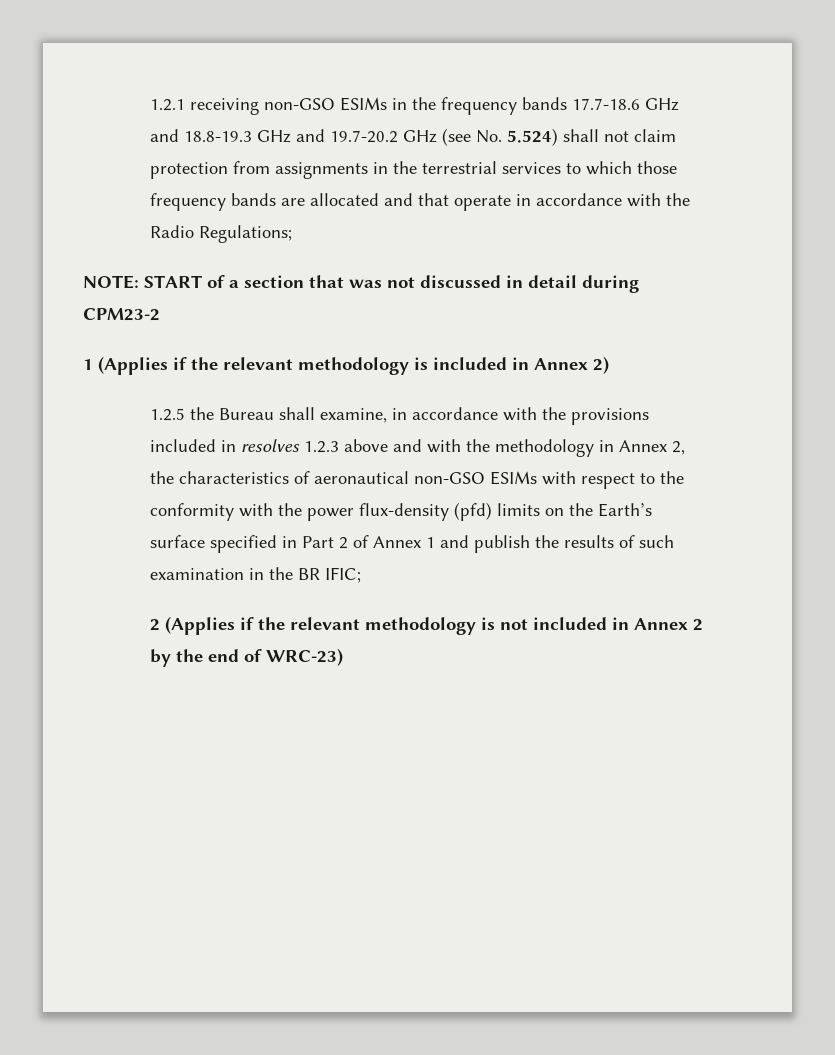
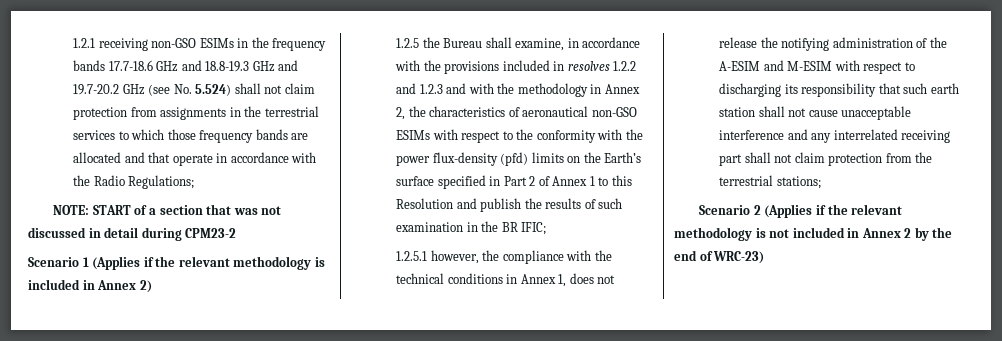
- 1 (Applies if the relevant methodology is included in Annex 2)
+ Scenario 1 (Applies if the relevant methodology is included in Annex 2)
- 1.2.5 the Bureau shall examine, in accordance with the provisions included in resolves 1.2.3 above and with the methodology in Annex 2, the characteristics of aeronautical non-GSO ESIMs with respect to the conformity with the power flux-density (pfd) limits on the Earth’s surface specified in Part 2 of Annex 1 and publish the results of such examination in the BR IFIC;
+ 1.2.5 the Bureau shall examine, in accordance with the provisions included in resolves 1.2.2 and 1.2.3 and with the methodology in Annex 2, the characteristics of aeronautical non-GSO ESIMs with respect to the conformity with the power flux-density (pfd) limits on the Earth’s surface specified in Part 2 of Annex 1 to this Resolution and publish the results of such examination in the BR IFIC;
- 2 (Applies if the relevant methodology is not included in Annex 2 by the end of WRC-23)
+ 1.2.5.1 however, the compliance with the technical conditions in Annex 1, does not release the notifying administration of the A-ESIM and M-ESIM with respect to discharging its responsibility that such earth station shall not cause unacceptable interference and any interrelated receiving part shall not claim protection from the terrestrial stations;
+ Scenario 2 (Applies if the relevant methodology is not included in Annex 2 by the end of WRC-23)

